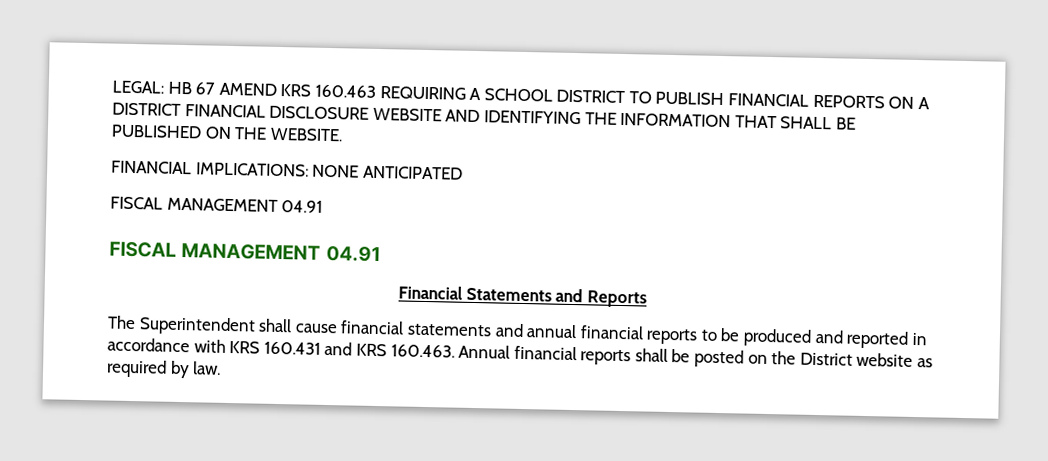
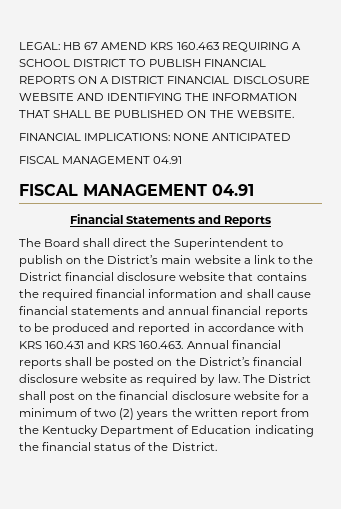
- The Superintendent shall cause financial statements and annual financial reports to be produced and reported in accordance with KRS 160.431 and KRS 160.463. Annual financial reports shall be posted on the District website as required by law.
+ The Board shall direct the Superintendent to publish on the District’s main website a link to the District financial disclosure website that contains the required financial information and shall cause financial statements and annual financial reports to be produced and reported in accordance with KRS 160.431 and KRS 160.463. Annual financial reports shall be posted on the District’s financial disclosure website as required by law.
+ The District shall post on the financial disclosure website for a minimum of two (2) years the written report from the Kentucky Department of Education indicating the financial status of the District.

